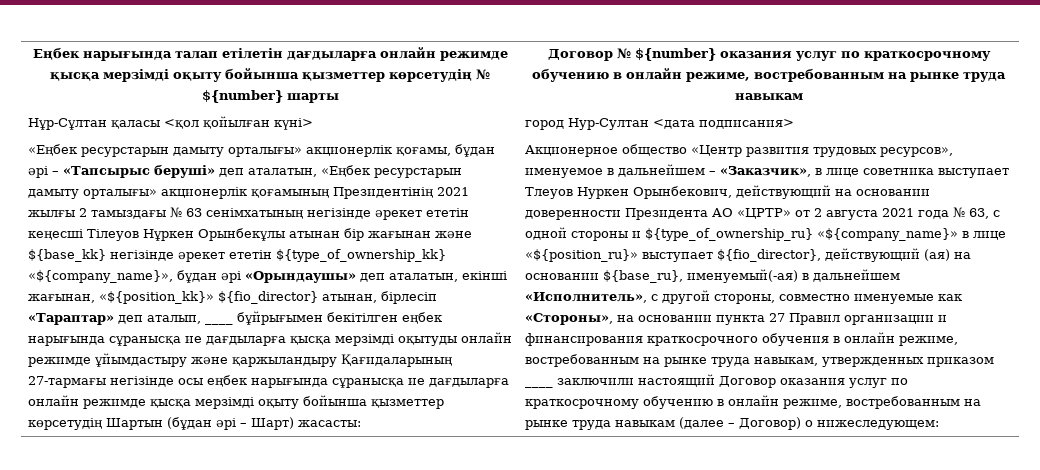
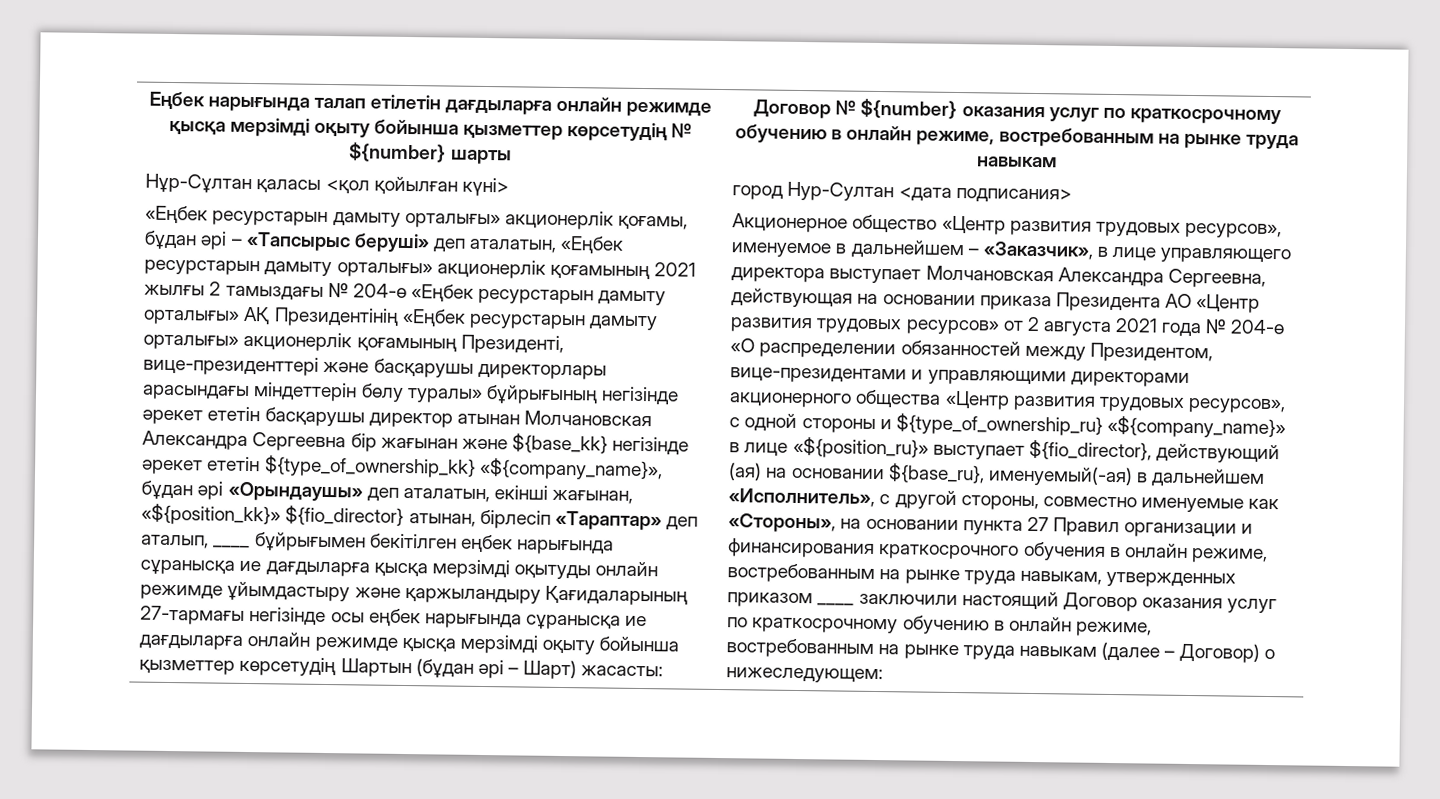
- «Еңбек ресурстарын дамыту орталығы» акционерлік қоғамы, бұдан әрі – «Тапсырыс беруші» деп аталатын, «Еңбек ресурстарын дамыту орталығы» акционерлік қоғамының Президентінің 2021 жылғы 2 тамыздағы № 63 сенімхатының негізінде әрекет ететін кеңесші Тілеуов Нұркен Орынбекұлы атынан бір жағынан және ${base_kk} негізінде әрекет ететін ${type_of_ownership_kk} «${company_name}», бұдан әрі «Орындаушы» деп аталатын, екінші жағынан, «${position_kk}» ${fio_director} атынан, бірлесіп «Тараптар» деп аталып, ____ бұйрығымен бекітілген еңбек нарығында сұранысқа ие дағдыларға қысқа мерзімді оқытуды онлайн режимде ұйымдастыру және қаржыландыру Қағидаларының 27-тармағы негізінде осы еңбек нарығында сұранысқа ие дағдыларға онлайн режимде қысқа мерзімді оқыту бойынша қызметтер көрсетудің Шартын (бұдан әрі – Шарт) жасасты:
+ «Еңбек ресурстарын дамыту орталығы» акционерлік қоғамы, бұдан әрі – «Тапсырыс беруші» деп аталатын, «Еңбек ресурстарын дамыту орталығы» акционерлік қоғамының 2021 жылғы 2 тамыздағы № 204-ө «Еңбек ресурстарын дамыту орталығы» АҚ Президентінің «Еңбек ресурстарын дамыту орталығы» акционерлік қоғамының Президенті, вице-президенттері және басқарушы директорлары арасындағы міндеттерін бөлу туралы» бұйрығының негізінде әрекет ететін басқарушы директор атынан Молчановская Александра Сергеевна бір жағынан және ${base_kk} негізінде әрекет ететін ${type_of_ownership_kk} «${company_name}», бұдан әрі «Орындаушы» деп аталатын, екінші жағынан, «${position_kk}» ${fio_director} атынан, бірлесіп «Тараптар» деп аталып, ____ бұйрығымен бекітілген еңбек нарығында сұранысқа ие дағдыларға қысқа мерзімді оқытуды онлайн режимде ұйымдастыру және қаржыландыру Қағидаларының 27-тармағы негізінде осы еңбек нарығында сұранысқа ие дағдыларға онлайн режимде қысқа мерзімді оқыту бойынша қызметтер көрсетудің Шартын (бұдан әрі – Шарт) жасасты:
- Акционерное общество «Центр развития трудовых ресурсов», именуемое в дальнейшем – «Заказчик», в лице советника выступает Тлеуов Нуркен Орынбекович, действующий на основании доверенности Президента АО «ЦРТР» от 2 августа 2021 года № 63, с одной стороны и ${type_of_ownership_ru} «${company_name}» в лице «${position_ru}» выступает ${fio_director}, действующий (ая) на основании ${base_ru}, именуемый(-ая) в дальнейшем «Исполнитель», с другой стороны, совместно именуемые как «Стороны», на основании пункта 27 Правил организации и финансирования краткосрочного обучения в онлайн режиме, востребованным на рынке труда навыкам, утвержденных приказом ____ заключили настоящий Договор оказания услуг по краткосрочному обучению в онлайн режиме, востребованным на рынке труда навыкам (далее – Договор) о нижеследующем:
+ Акционерное общество «Центр развития трудовых ресурсов», именуемое в дальнейшем – «Заказчик», в лице управляющего директора выступает Молчановская Александра Сергеевна, действующая на основании приказа Президента АО «Центр развития трудовых ресурсов» от 2 августа 2021 года № 204-ө «О распределении обязанностей между Президентом, вице-президентами и управляющими директорами акционерного общества «Центр развития трудовых ресурсов», с одной стороны и ${type_of_ownership_ru} «${company_name}» в лице «${position_ru}» выступает ${fio_director}, действующий (ая) на основании ${base_ru}, именуемый(-ая) в дальнейшем «Исполнитель», с другой стороны, совместно именуемые как «Стороны», на основании пункта 27 Правил организации и финансирования краткосрочного обучения в онлайн режиме, востребованным на рынке труда навыкам, утвержденных приказом ____ заключили настоящий Договор оказания услуг по краткосрочному обучению в онлайн режиме, востребованным на рынке труда навыкам (далее – Договор) о нижеследующем:

